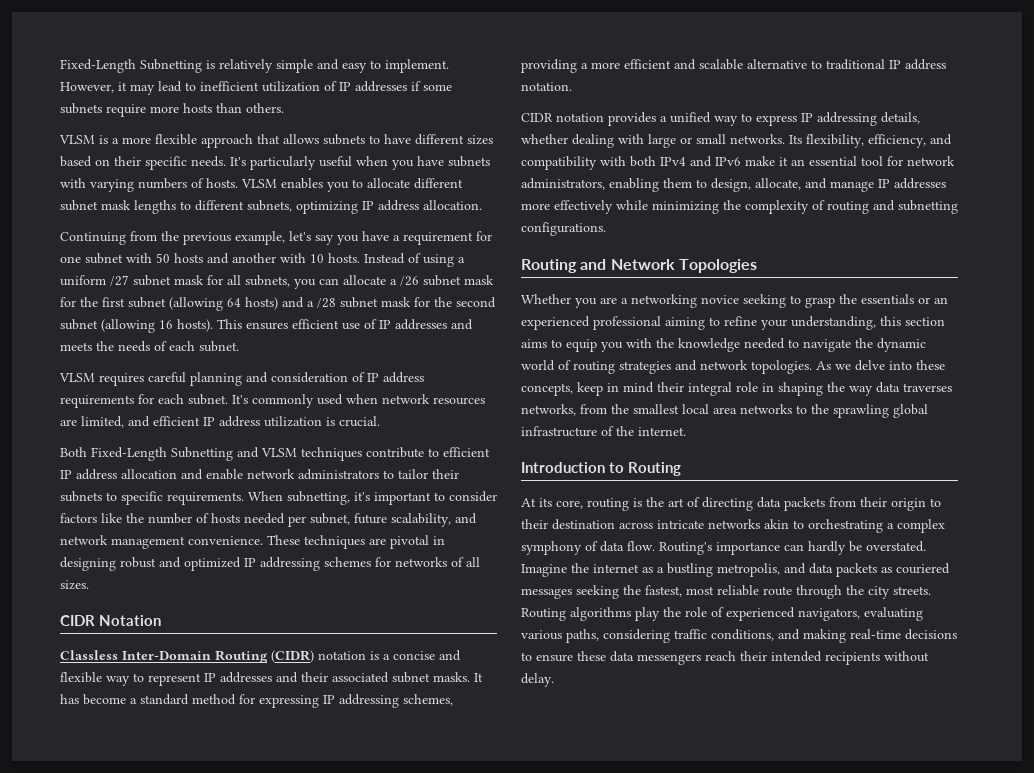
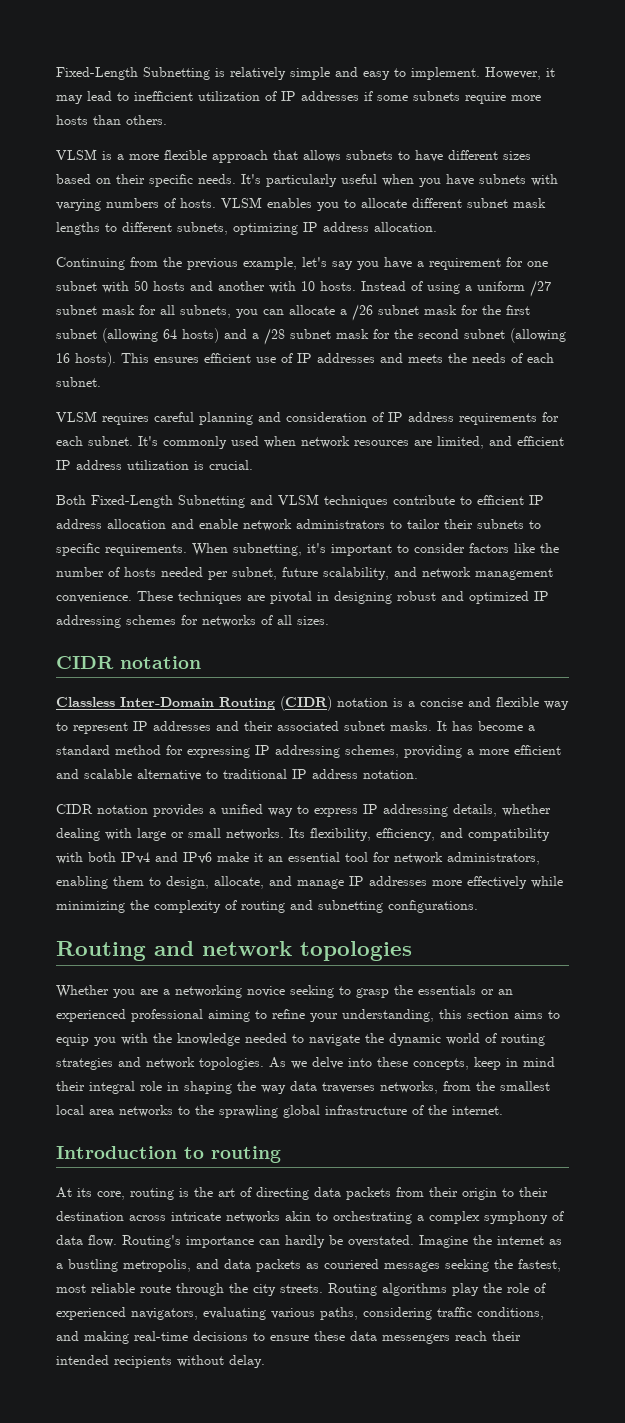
  These techniques are pivotal in designing robust and optimized IP addressing schemes for networks of all sizes.
- CIDR Notation
+ CIDR notation
- Routing and Network Topologies
+ Routing and network topologies
- Introduction to Routing
+ Introduction to routing

